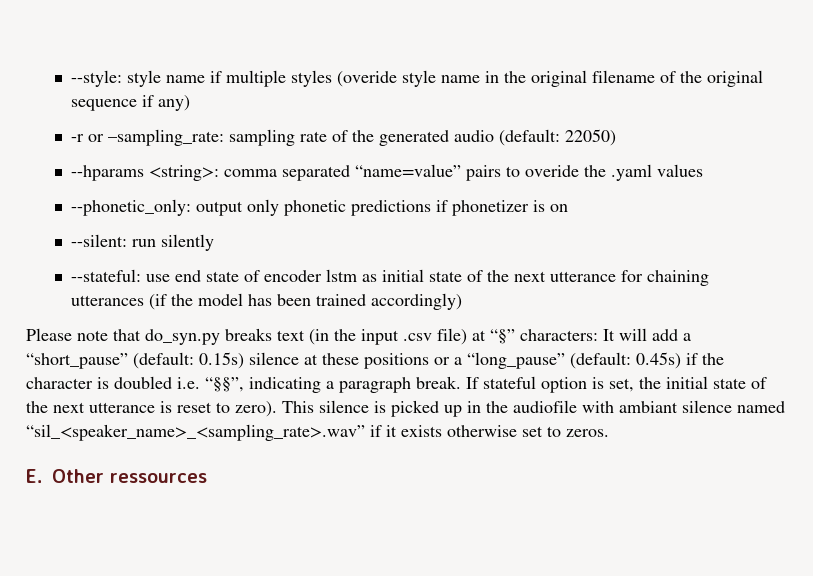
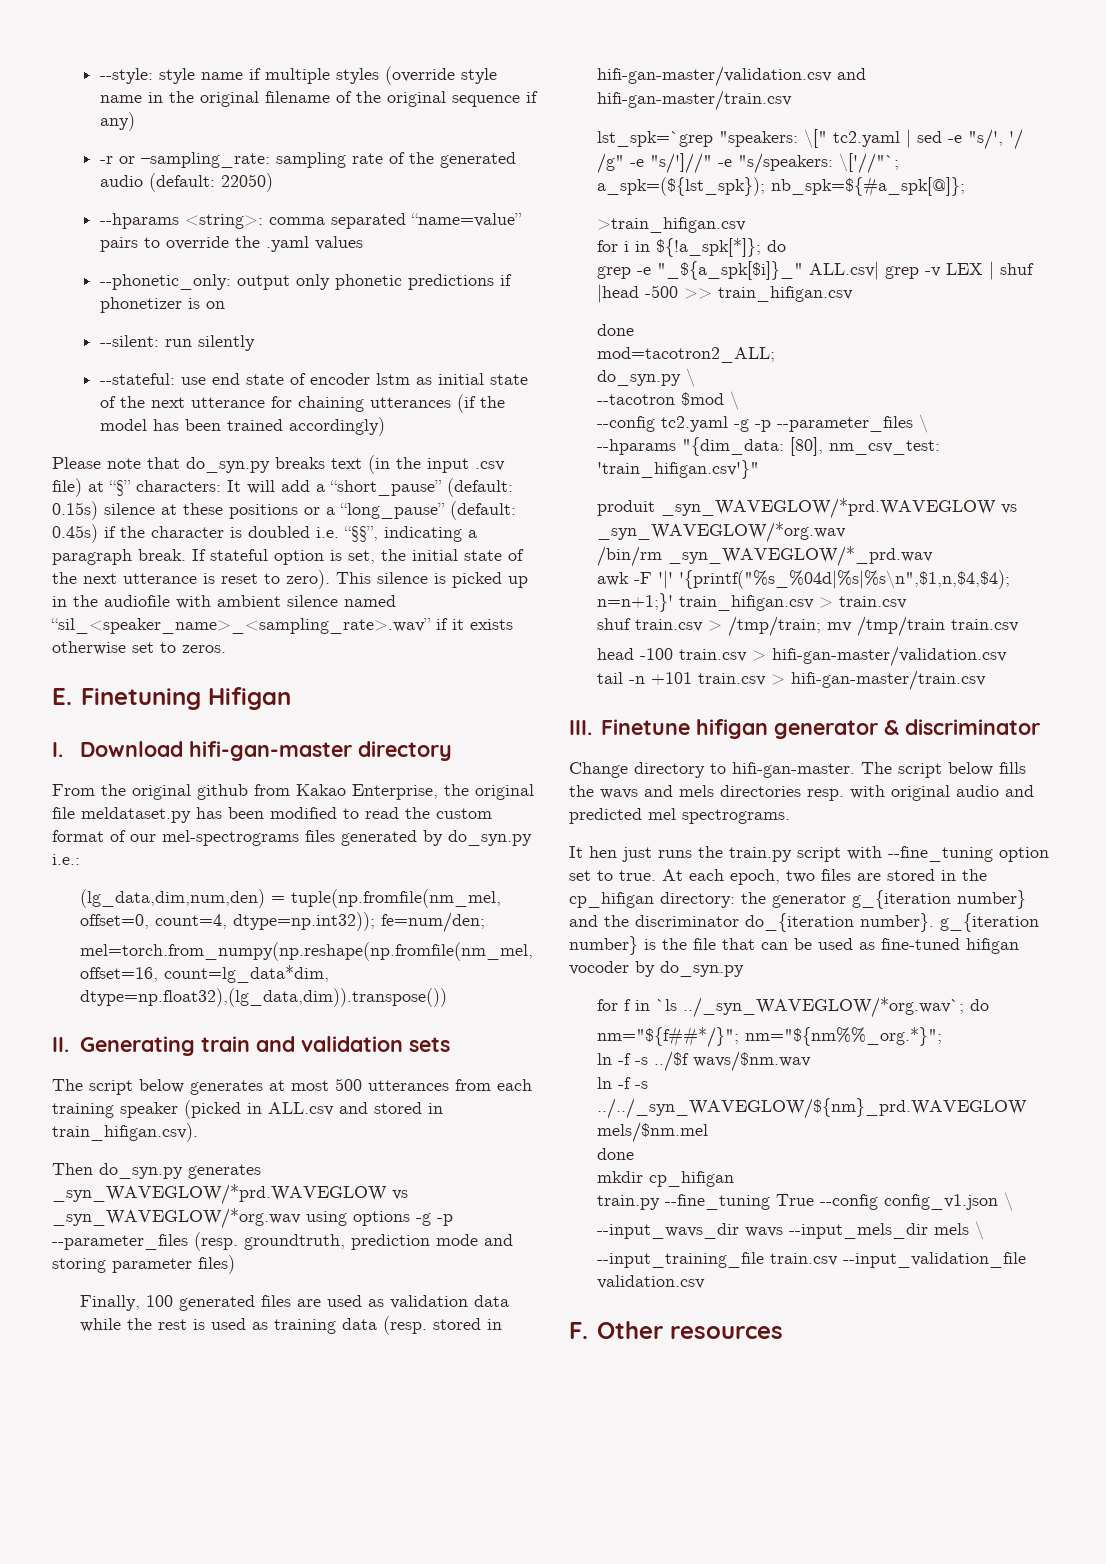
- --style: style name if multiple styles (overide style name in the original filename of the original sequence if any)
+ --style: style name if multiple styles (override style name in the original filename of the original sequence if any)
- --hparams <string>: comma separated “name=value” pairs to overide the .yaml values
+ --hparams <string>: comma separated “name=value” pairs to override the .yaml values
- This silence is picked up in the audiofile with ambiant silence named “sil_<speaker_name>_<sampling_rate>.wav” if it exists otherwise set to zeros.
+ This silence is picked up in the audiofile with ambient silence named “sil_<speaker_name>_<sampling_rate>.wav” if it exists otherwise set to zeros.
- E. Other ressources
+ E. Finetuning Hifigan
+ I. Download hifi-gan-master directory
+ From the original github from Kakao Enterprise, the original file meldataset.py has been modified to read the custom format of our mel-spectrograms files generated by do_syn.py i.e.:
+ (lg_data,dim,num,den) = tuple(np.fromfile(nm_mel, offset=0, count=4, dtype=np.int32)); fe=num/den;
+ mel=torch.from_numpy(np.reshape(np.fromfile(nm_mel, offset=16, count=lg_data*dim, dtype=np.float32),(lg_data,dim)).transpose())
+ II. Generating train and validation sets
+ The script below generates at most 500 utterances from each training speaker (picked in ALL.csv and stored in train_hifigan.csv).
+ Then do_syn.py generates _syn_WAVEGLOW/*prd.WAVEGLOW vs _syn_WAVEGLOW/*org.wav using options -g -p --parameter_files (resp. groundtruth, prediction mode and storing parameter files)
+ Finally, 100 generated files are used as validation data while the rest is used as training data (resp. stored in hifi-gan-master/validation.csv and hifi-gan-master/train.csv
+ lst_spk=`grep "speakers: \[" tc2.yaml | sed -e "s/', '/ /g" -e "s/']//" -e "s/speakers: \['//"`; a_spk=(${lst_spk}); nb_spk=${#a_spk[@]};
+ >train_hifigan.csv
+ for i in ${!a_spk[*]}; do
+ grep -e "_${a_spk[$i]}_" ALL.csv| grep -v LEX | shuf |head -500 >> train_hifigan.csv
+ done
+ mod=tacotron2_ALL;
+ do_syn.py \
+ --tacotron $mod \
+ --config tc2.yaml -g -p --parameter_files \
+ --hparams "{dim_data: [80], nm_csv_test: 'train_hifigan.csv'}"
+ produit _syn_WAVEGLOW/*prd.WAVEGLOW vs _syn_WAVEGLOW/*org.wav
+ /bin/rm _syn_WAVEGLOW/*_prd.wav
+ awk -F '|' '{printf("%s_%04d|%s|%s\n",$1,n,$4,$4); n=n+1;}' train_hifigan.csv > train.csv
+ shuf train.csv > /tmp/train; mv /tmp/train train.csv
+ head -100 train.csv > hifi-gan-master/validation.csv
+ tail -n +101 train.csv > hifi-gan-master/train.csv
+ III. Finetune hifigan generator & discriminator
+ Change directory to hifi-gan-master. The script below fills the wavs and mels directories resp. with original audio and predicted mel spectrograms.
+ It hen just runs the train.py script with --fine_tuning option set to true. At each epoch, two files are stored in the cp_hifigan directory: the generator g_{iteration number} and the discriminator do_{iteration number}. g_{iteration number} is the file that can be used as fine-tuned hifigan vocoder by do_syn.py
+ for f in `ls ../_syn_WAVEGLOW/*org.wav`; do
+ nm="${f##*/}"; nm="${nm%%_org.*}";
+ ln -f -s ../$f wavs/$nm.wav
+ ln -f -s ../../_syn_WAVEGLOW/${nm}_prd.WAVEGLOW mels/$nm.mel
+ done
+ mkdir cp_hifigan
+ train.py --fine_tuning True --config config_v1.json \
+ --input_wavs_dir wavs --input_mels_dir mels \
+ --input_training_file train.csv --input_validation_file validation.csv
+ F. Other resources

